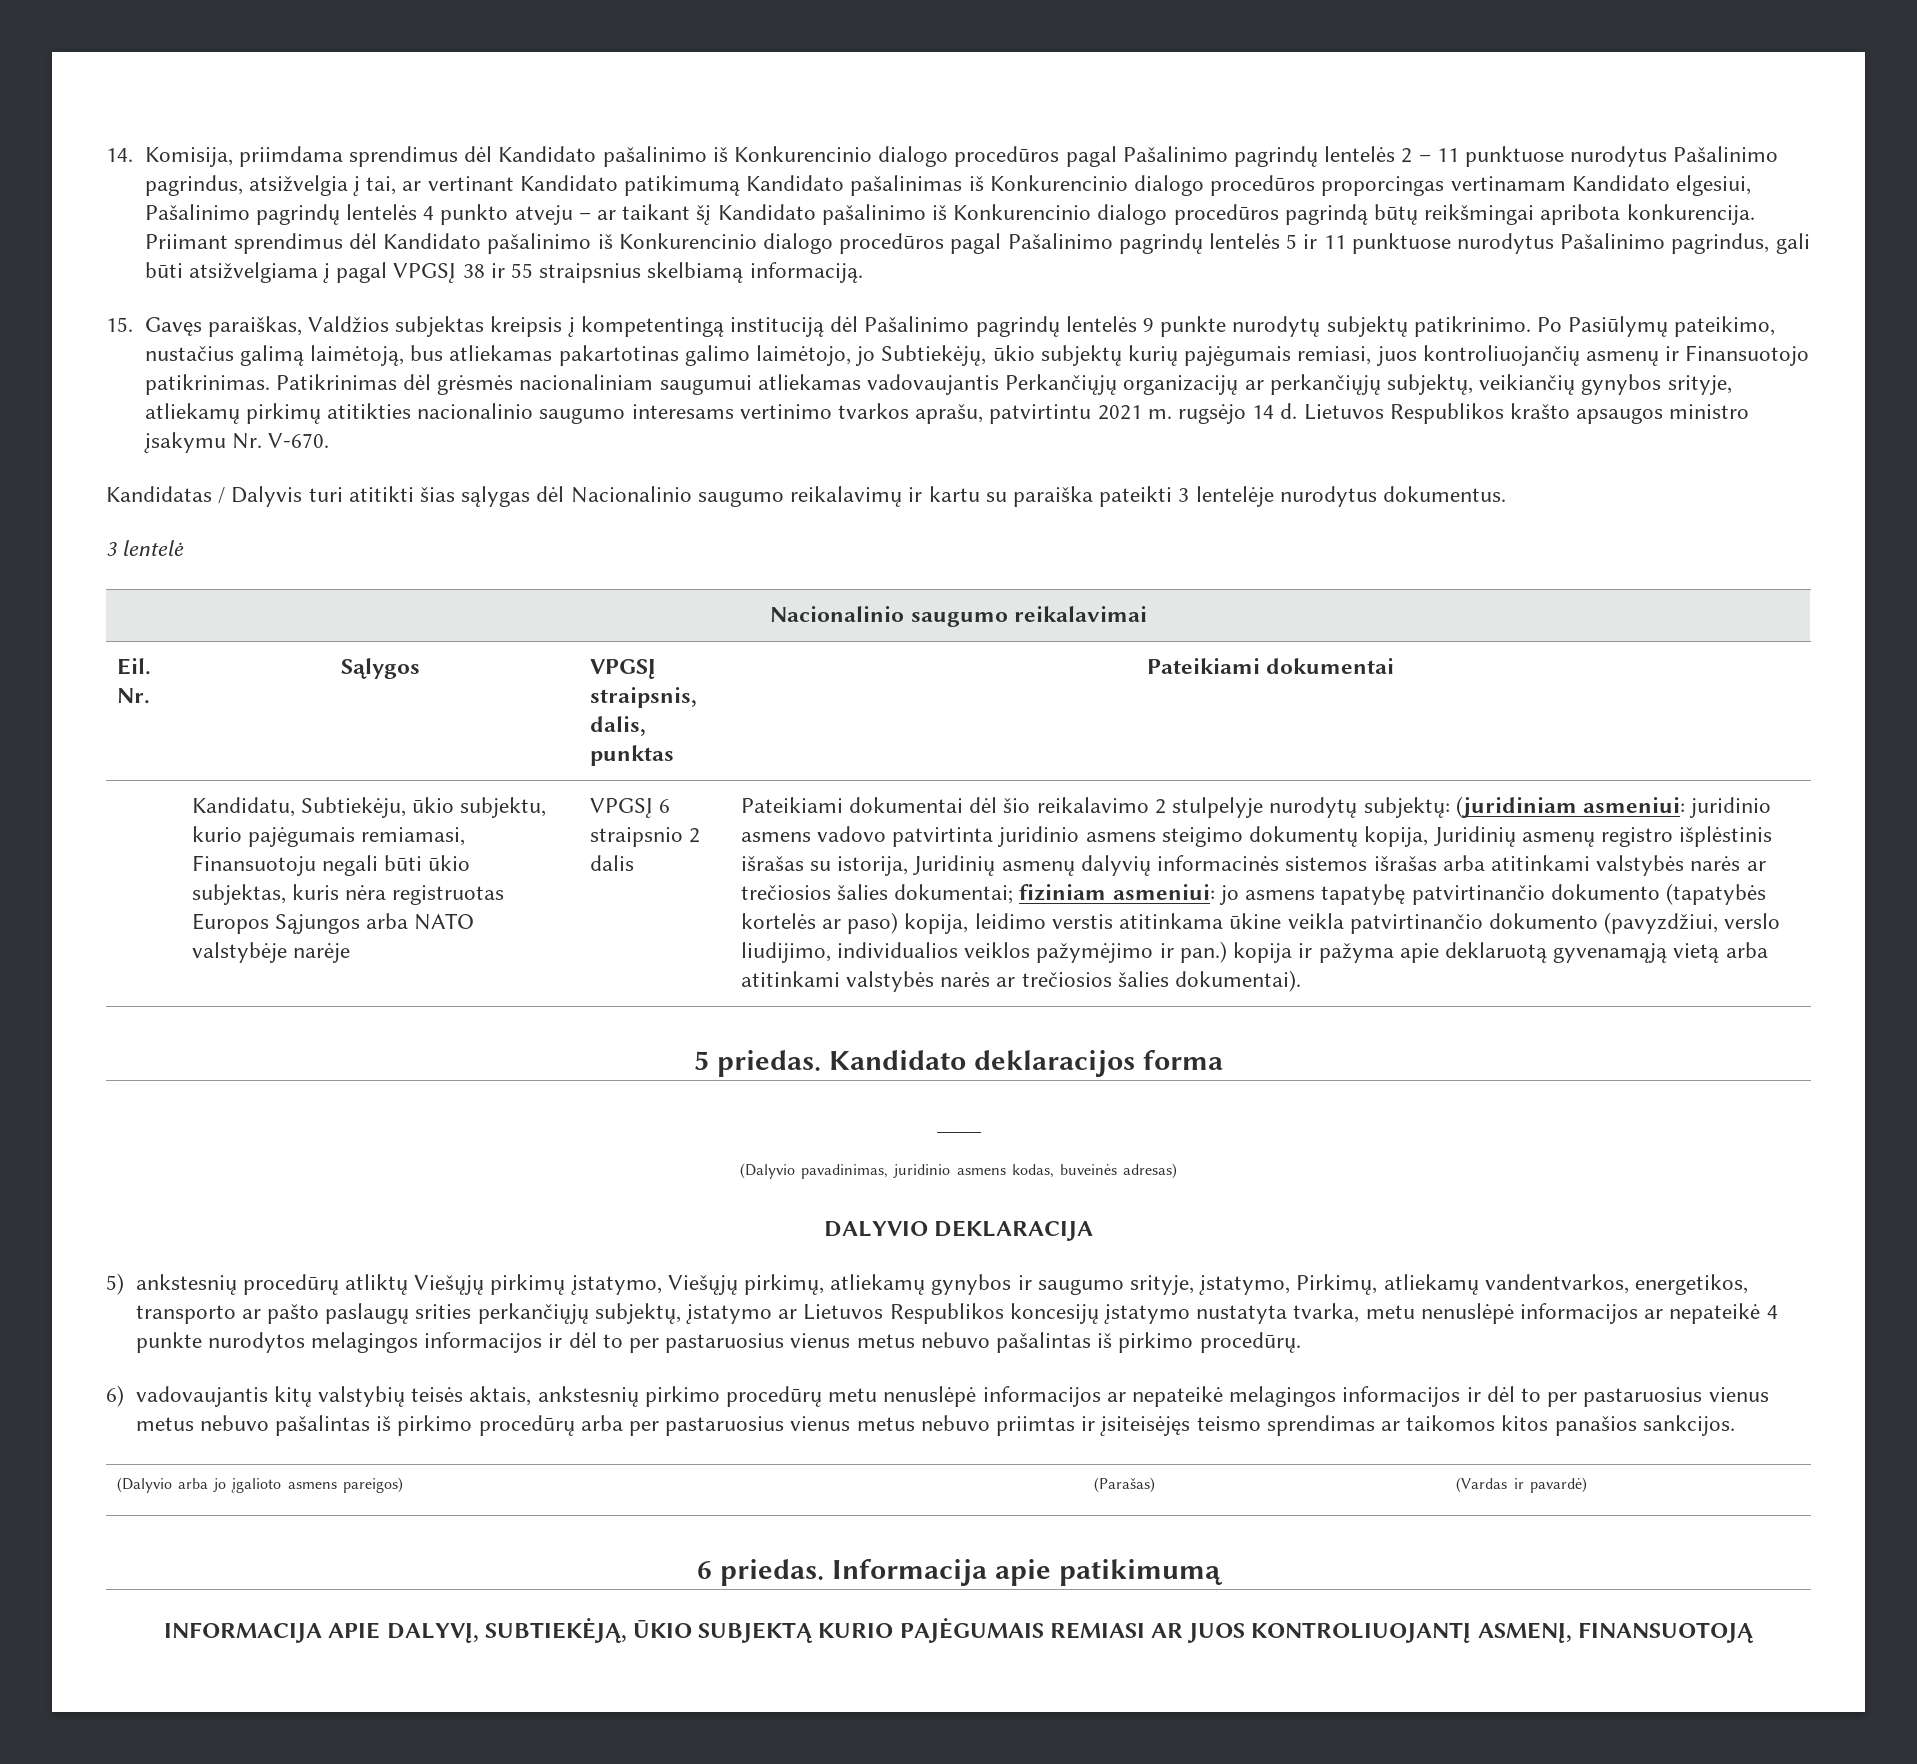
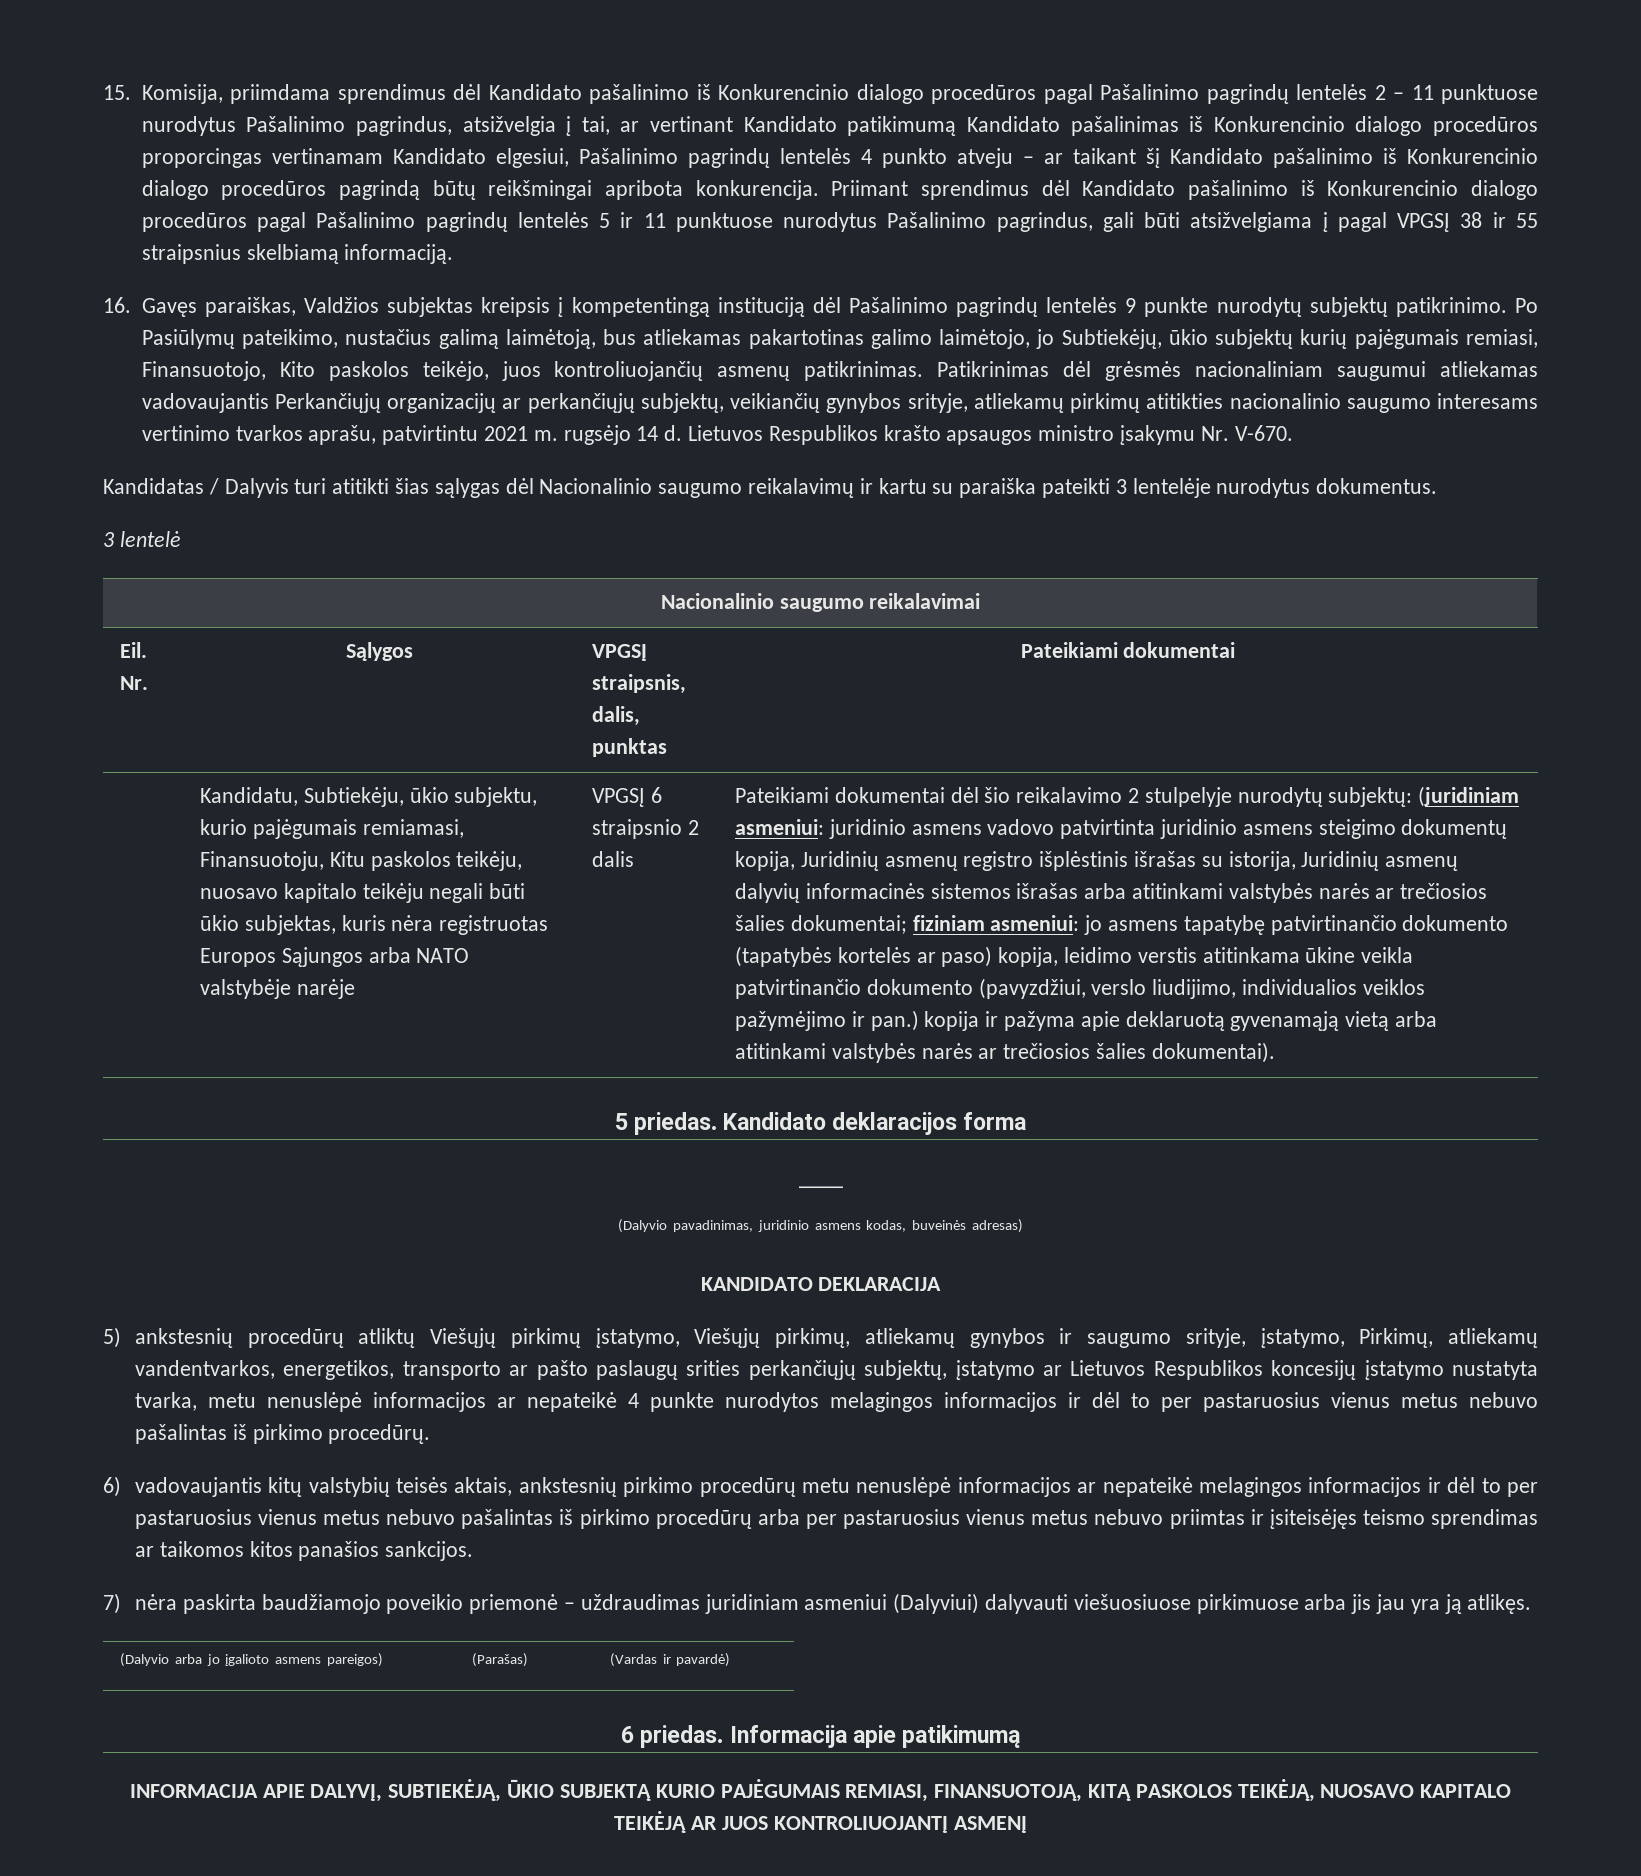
- 14. Komisija, priimdama sprendimus dėl Kandidato pašalinimo iš Konkurencinio dialogo procedūros pagal Pašalinimo pagrindų lentelės 2 – 11 punktuose nurodytus Pašalinimo pagrindus, atsižvelgia į tai, ar vertinant Kandidato patikimumą Kandidato pašalinimas iš Konkurencinio dialogo procedūros proporcingas vertinamam Kandidato elgesiui, Pašalinimo pagrindų lentelės 4 punkto atveju – ar taikant šį Kandidato pašalinimo iš Konkurencinio dialogo procedūros pagrindą būtų reikšmingai apribota konkurencija.
+ 15. Komisija, priimdama sprendimus dėl Kandidato pašalinimo iš Konkurencinio dialogo procedūros pagal Pašalinimo pagrindų lentelės 2 – 11 punktuose nurodytus Pašalinimo pagrindus, atsižvelgia į tai, ar vertinant Kandidato patikimumą Kandidato pašalinimas iš Konkurencinio dialogo procedūros proporcingas vertinamam Kandidato elgesiui, Pašalinimo pagrindų lentelės 4 punkto atveju – ar taikant šį Kandidato pašalinimo iš Konkurencinio dialogo procedūros pagrindą būtų reikšmingai apribota konkurencija.
- 15. Gavęs paraiškas, Valdžios subjektas kreipsis į kompetentingą instituciją dėl Pašalinimo pagrindų lentelės 9 punkte nurodytų subjektų patikrinimo.
+ 16. Gavęs paraiškas, Valdžios subjektas kreipsis į kompetentingą instituciją dėl Pašalinimo pagrindų lentelės 9 punkte nurodytų subjektų patikrinimo.
- Po Pasiūlymų pateikimo, nustačius galimą laimėtoją, bus atliekamas pakartotinas galimo laimėtojo, jo Subtiekėjų, ūkio subjektų kurių pajėgumais remiasi, juos kontroliuojančių asmenų ir Finansuotojo patikrinimas.
+ Po Pasiūlymų pateikimo, nustačius galimą laimėtoją, bus atliekamas pakartotinas galimo laimėtojo, jo Subtiekėjų, ūkio subjektų kurių pajėgumais remiasi, Finansuotojo, Kito paskolos teikėjo, juos kontroliuojančių asmenų patikrinimas.
- Kandidatu, Subtiekėju, ūkio subjektu, kurio pajėgumais remiamasi, Finansuotoju negali būti ūkio subjektas, kuris nėra registruotas Europos Sąjungos arba NATO valstybėje narėje
+ Kandidatu, Subtiekėju, ūkio subjektu, kurio pajėgumais remiamasi, Finansuotoju, Kitu paskolos teikėju, nuosavo kapitalo teikėju negali būti ūkio subjektas, kuris nėra registruotas Europos Sąjungos arba NATO valstybėje narėje
- DALYVIO DEKLARACIJA
+ KANDIDATO DEKLARACIJA
+ 7) nėra paskirta baudžiamojo poveikio priemonė – uždraudimas juridiniam asmeniui (Dalyviui) dalyvauti viešuosiuose pirkimuose arba jis jau yra ją atlikęs.
- INFORMACIJA APIE DALYVĮ, SUBTIEKĖJĄ, ŪKIO SUBJEKTĄ KURIO PAJĖGUMAIS REMIASI AR JUOS KONTROLIUOJANTĮ ASMENĮ, FINANSUOTOJĄ
+ INFORMACIJA APIE DALYVĮ, SUBTIEKĖJĄ, ŪKIO SUBJEKTĄ KURIO PAJĖGUMAIS REMIASI, FINANSUOTOJĄ, KITĄ PASKOLOS TEIKĖJĄ, NUOSAVO KAPITALO TEIKĖJĄ AR JUOS KONTROLIUOJANTĮ ASMENĮ

